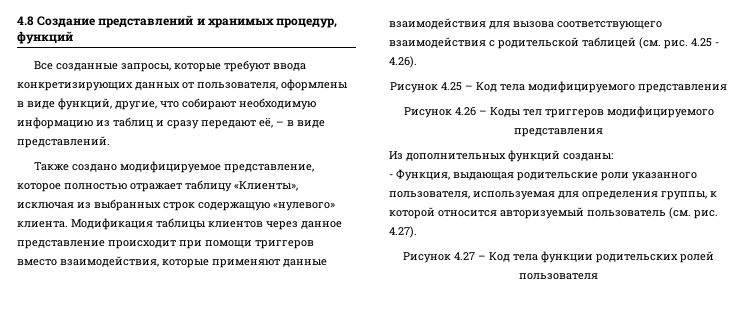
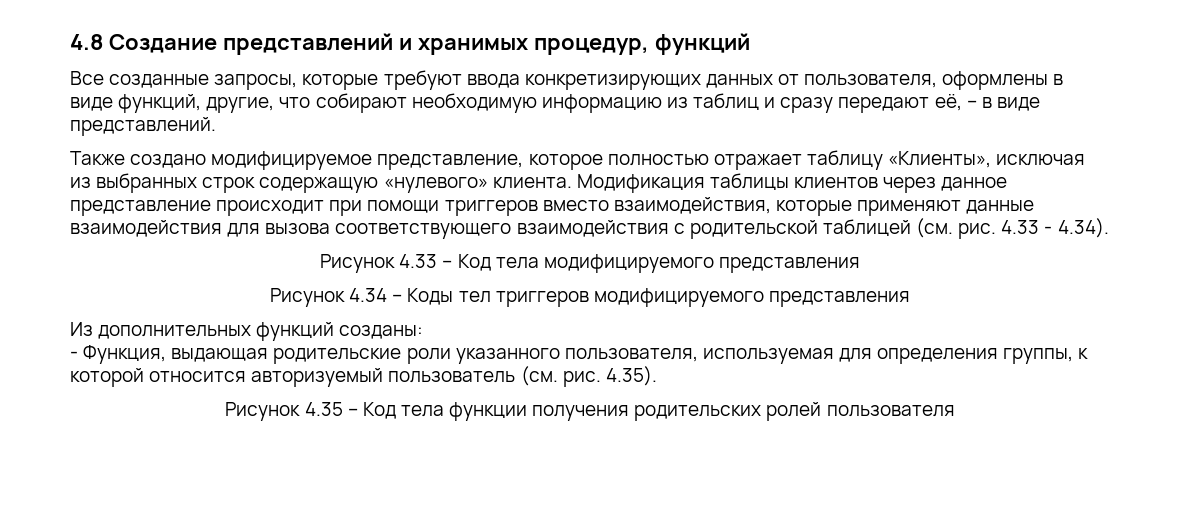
- 4.25 - 4.26).
- Рисунок 4.25 – Код тела модифицируемого представления
+ 4.33 - 4.34).
+ Рисунок 4.33 – Код тела модифицируемого представления
- Рисунок 4.26 – Коды тел триггеров модифицируемого представления
+ Рисунок 4.34 – Коды тел триггеров модифицируемого представления
- 4.27).
- Рисунок 4.27 – Код тела функции родительских ролей пользователя
+ 4.35).
+ Рисунок 4.35 – Код тела функции получения родительских ролей пользователя

